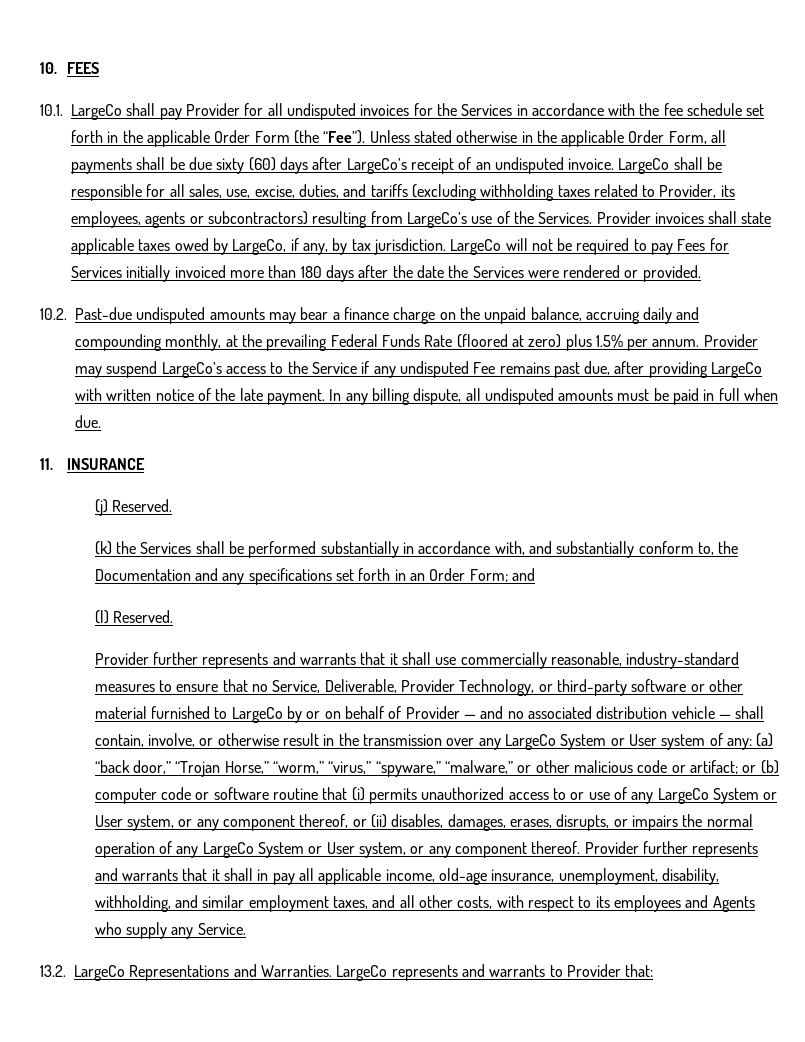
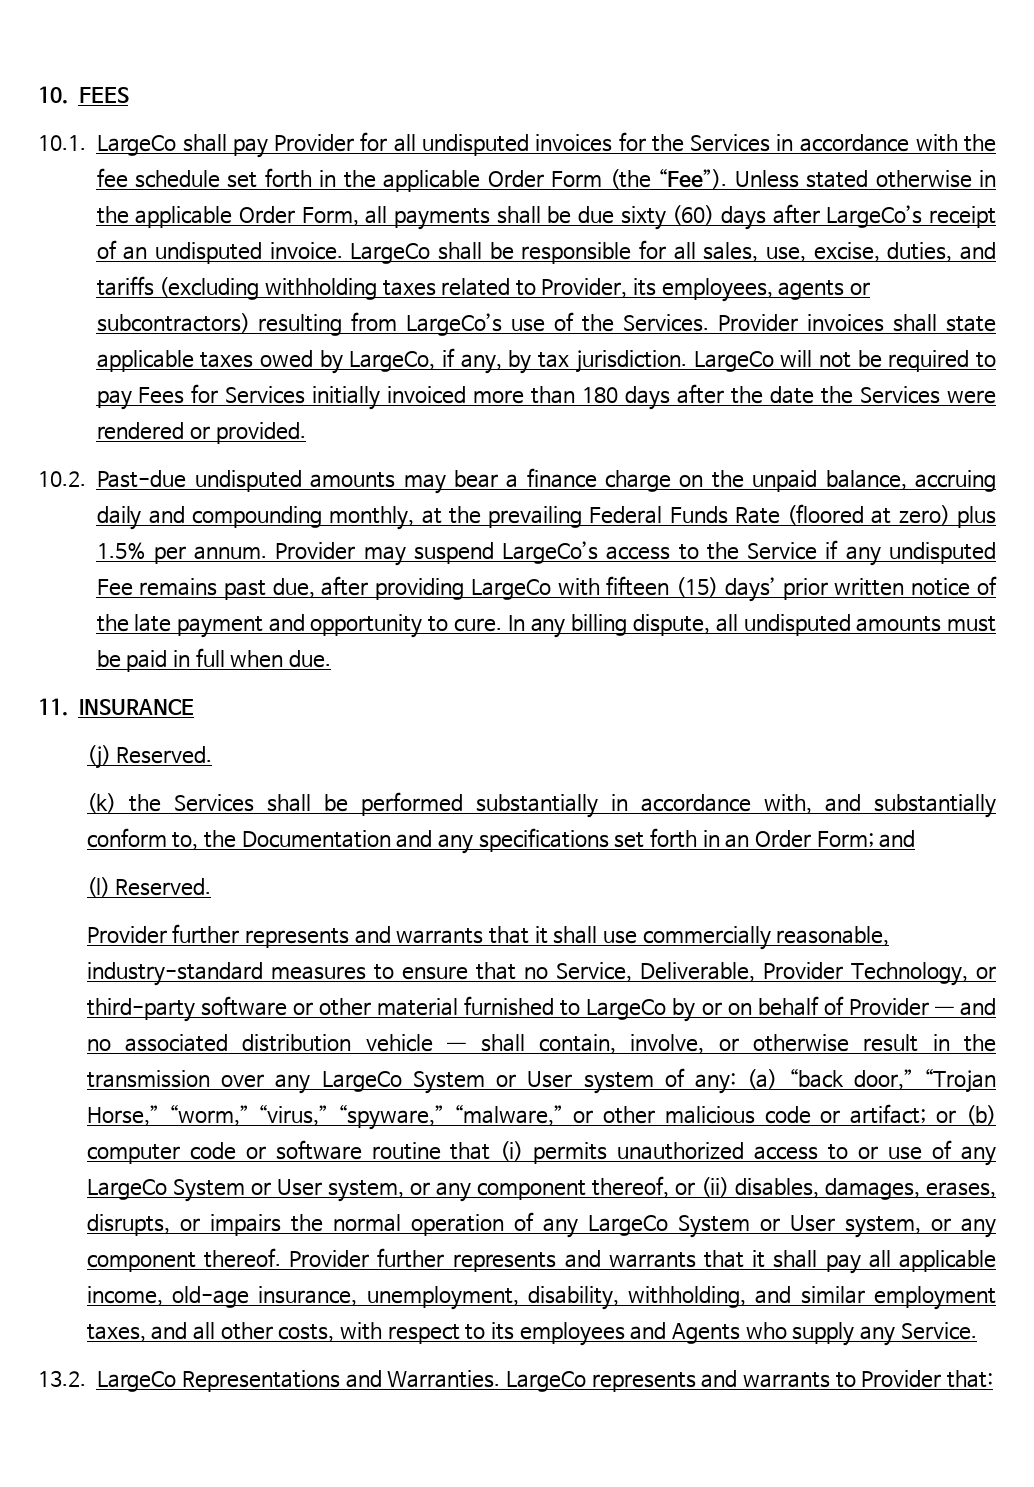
- Provider may suspend LargeCo’s access to the Service if any undisputed Fee remains past due, after providing LargeCo with written notice of the late payment.
+ Provider may suspend LargeCo’s access to the Service if any undisputed Fee remains past due, after providing LargeCo with fifteen (15) days’ prior written notice of the late payment and opportunity to cure.
- Provider further represents and warrants that it shall in pay all applicable income, old-age insurance, unemployment, disability, withholding, and similar employment taxes, and all other costs, with respect to its employees and Agents who supply any Service.
+ Provider further represents and warrants that it shall pay all applicable income, old-age insurance, unemployment, disability, withholding, and similar employment taxes, and all other costs, with respect to its employees and Agents who supply any Service.

